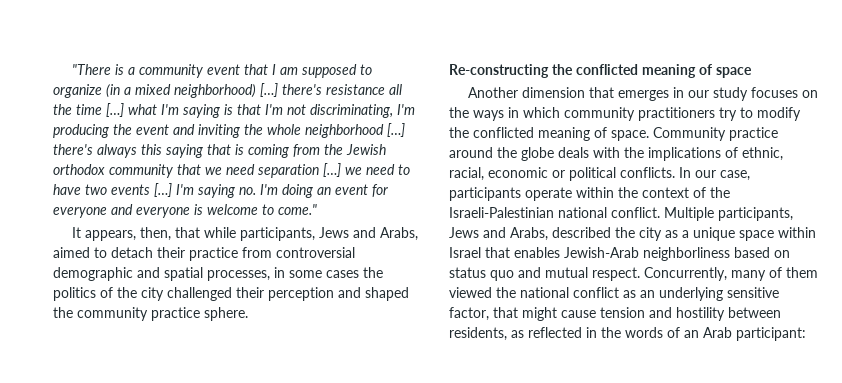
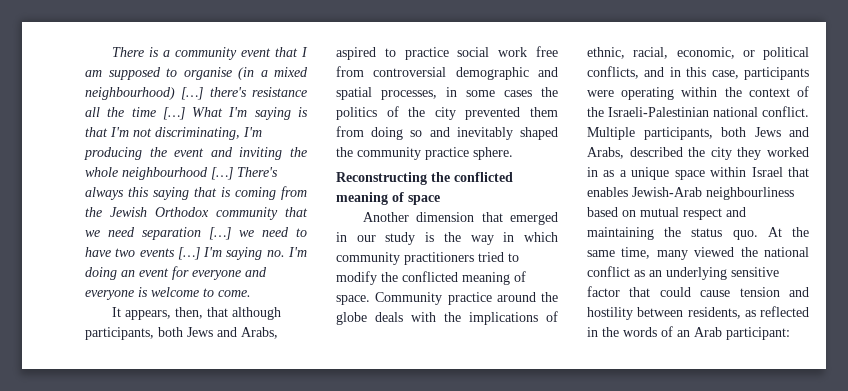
- "There is a community event that I am supposed to organize (in a mixed neighborhood) […] there's resistance all the time […] what I'm saying is that I'm not discriminating, I'm producing the event and inviting the whole neighborhood […] there's always this saying that is coming from the Jewish orthodox community that we need separation […] we need to have two events […]
+ There is a community event that I am supposed to organise (in a mixed neighbourhood) […] there's resistance all the time […] What I'm saying is that I'm not discriminating, I'm producing the event and inviting the whole neighbourhood […] There's always this saying that is coming from the Jewish Orthodox community that we need separation […] we need to have two events […]
- I'm saying no. I'm doing an event for everyone and everyone is welcome to come."
+ I'm saying no. I'm doing an event for everyone and everyone is welcome to come.
- It appears, then, that while participants, Jews and Arabs, aimed to detach their practice from controversial demographic and spatial processes, in some cases the politics of the city challenged their perception and shaped the community practice sphere.
+ It appears, then, that although participants, both Jews and Arabs, aspired to practice social work free from controversial demographic and spatial processes, in some cases the politics of the city prevented them from doing so and inevitably shaped the community practice sphere.
- Re-constructing the conflicted meaning of space
+ Reconstructing the conflicted meaning of space
- Another dimension that emerges in our study focuses on the ways in which community practitioners try to modify the conflicted meaning of space.
+ Another dimension that emerged in our study is the way in which community practitioners tried to modify the conflicted meaning of space.
- Community practice around the globe deals with the implications of ethnic, racial, economic or political conflicts. In our case, participants operate within the context of the Israeli-Palestinian national conflict.
+ Community practice around the globe deals with the implications of ethnic, racial, economic, or political conflicts, and in this case, participants were operating within the context of the Israeli-Palestinian national conflict.
- Multiple participants, Jews and Arabs, described the city as a unique space within Israel that enables Jewish-Arab neighborliness based on status quo and mutual respect. Concurrently, many of them viewed the national conflict as an underlying sensitive factor, that might cause tension and hostility between residents, as reflected in the words of an Arab participant:
+ Multiple participants, both Jews and Arabs, described the city they worked in as a unique space within Israel that enables Jewish-Arab neighbourliness based on mutual respect and maintaining the status quo. At the same time, many viewed the national conflict as an underlying sensitive factor that could cause tension and hostility between residents, as reflected in the words of an Arab participant:

